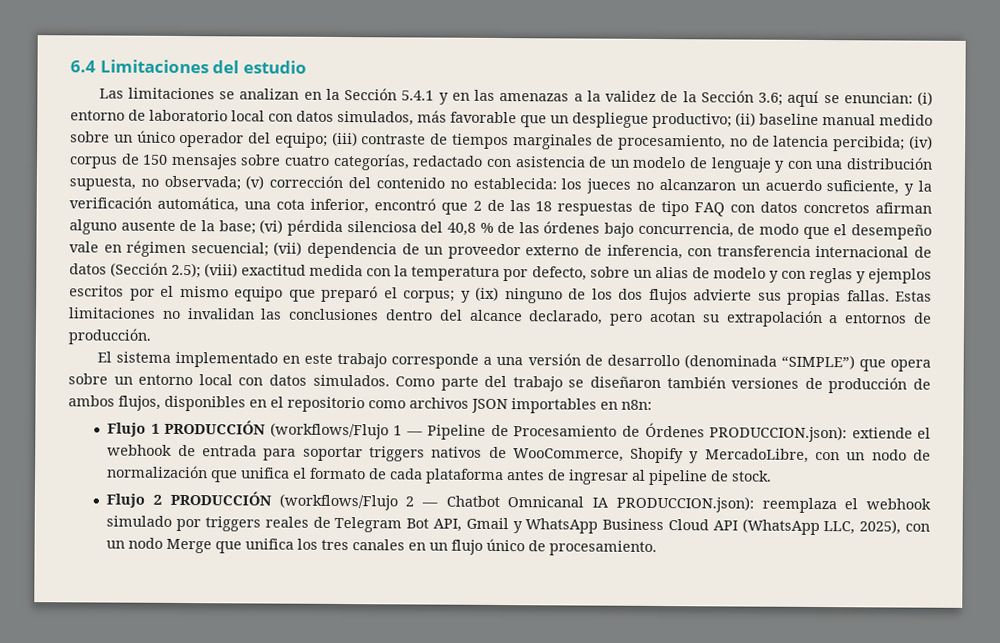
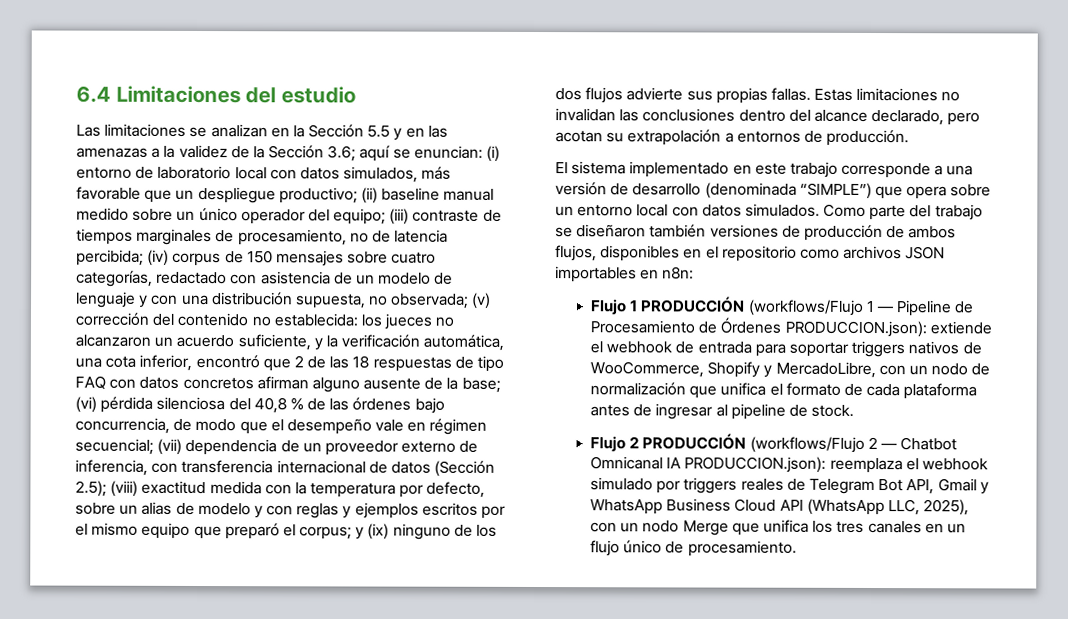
- Las limitaciones se analizan en la Sección 5.4.1 y en las amenazas a la validez de la Sección 3.6;
+ Las limitaciones se analizan en la Sección 5.5 y en las amenazas a la validez de la Sección 3.6;

